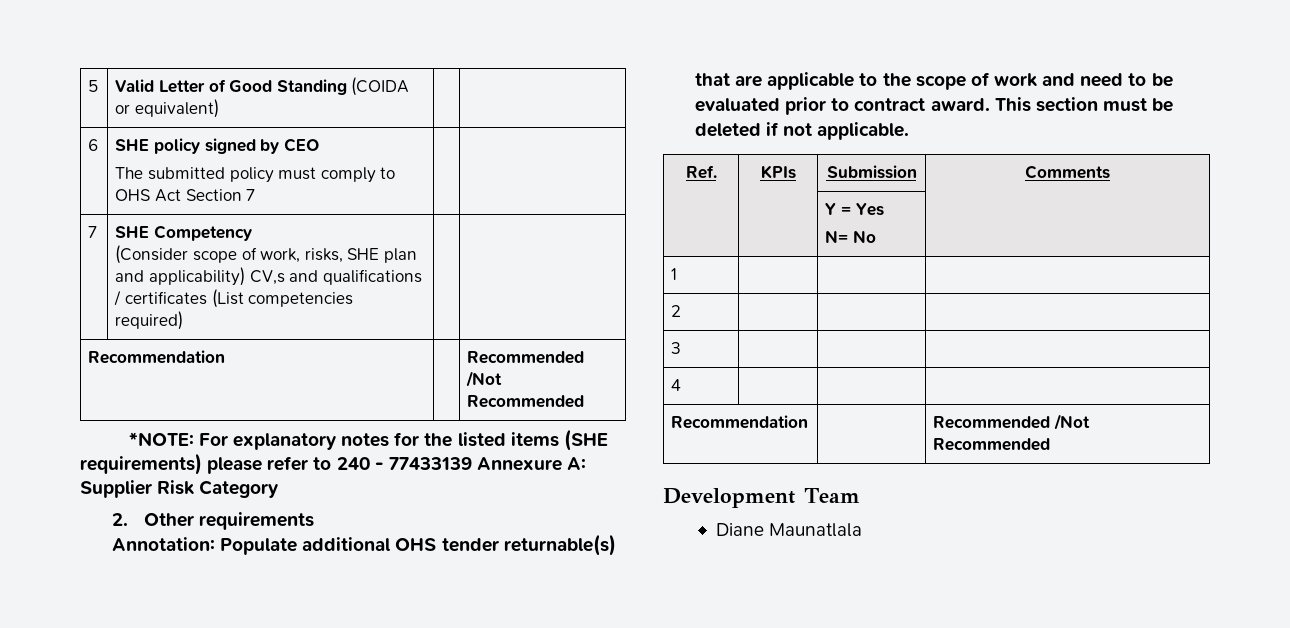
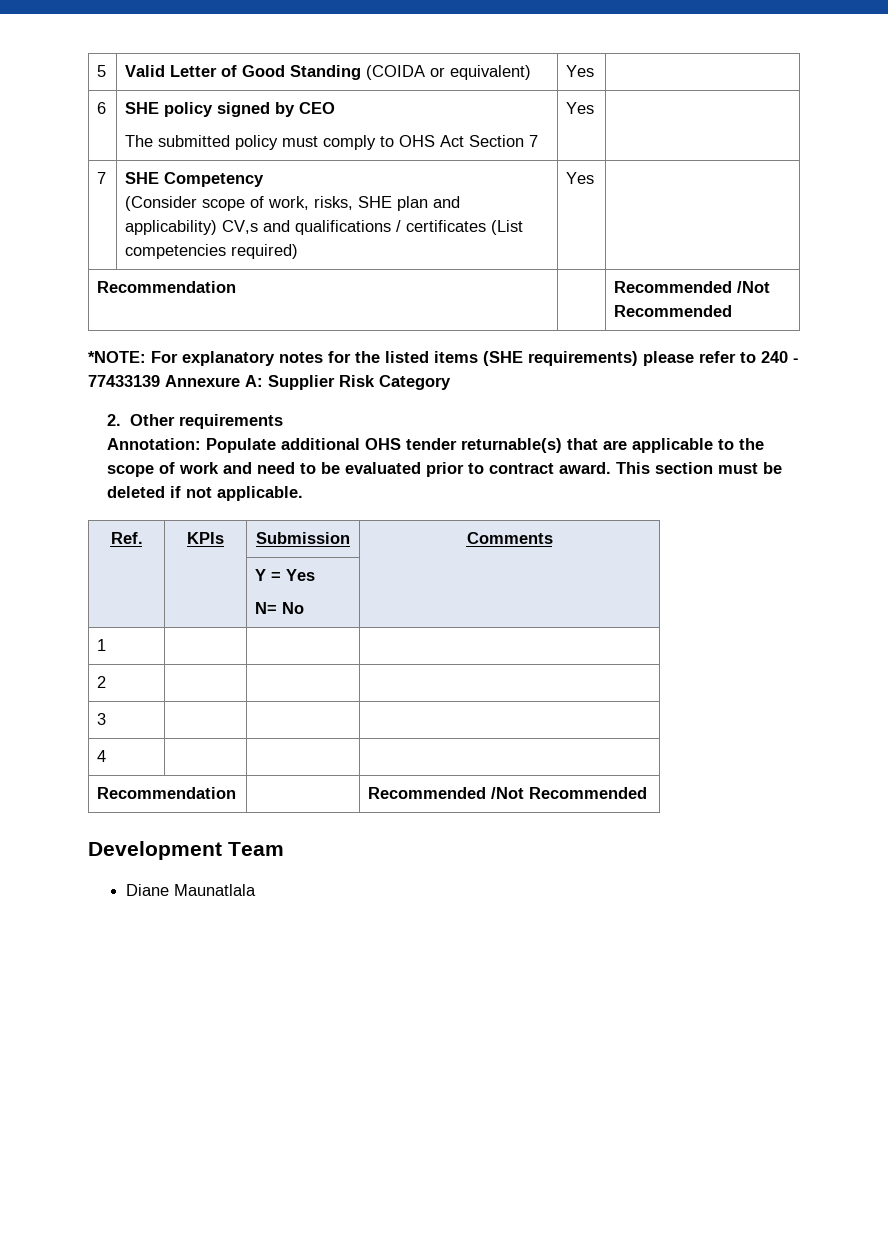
- 5 | Valid Letter of Good Standing (COIDA or equivalent) | |
+ 5 | Valid Letter of Good Standing (COIDA or equivalent) | Yes |
  6 | SHE policy signed by CEO
- The submitted policy must comply to OHS Act Section 7 | |
+ The submitted policy must comply to OHS Act Section 7 | Yes |
  7 | SHE Competency
- (Consider scope of work, risks, SHE plan and applicability) CV,s and qualifications / certificates (List competencies required) | |
+ (Consider scope of work, risks, SHE plan and applicability) CV,s and qualifications / certificates (List competencies required) | Yes |

